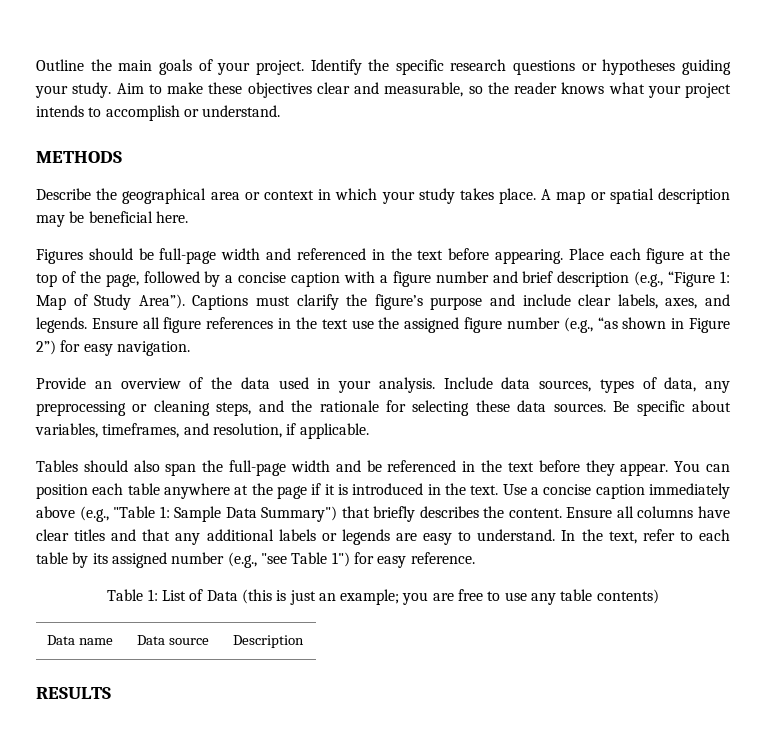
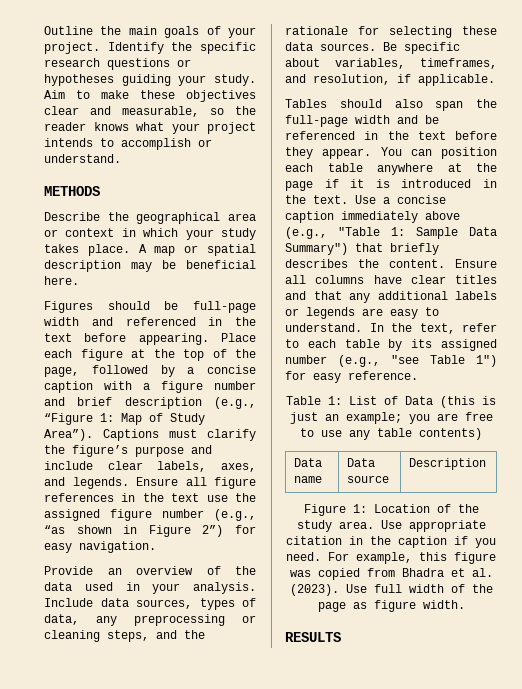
+ Figure 1: Location of the study area. Use appropriate citation in the caption if you need. For example, this figure was copied from Bhadra et al. (2023). Use full width of the page as figure width.

